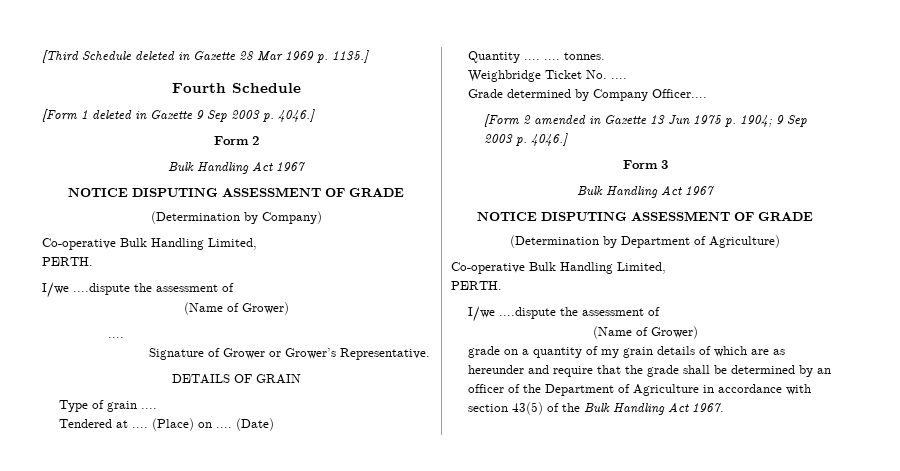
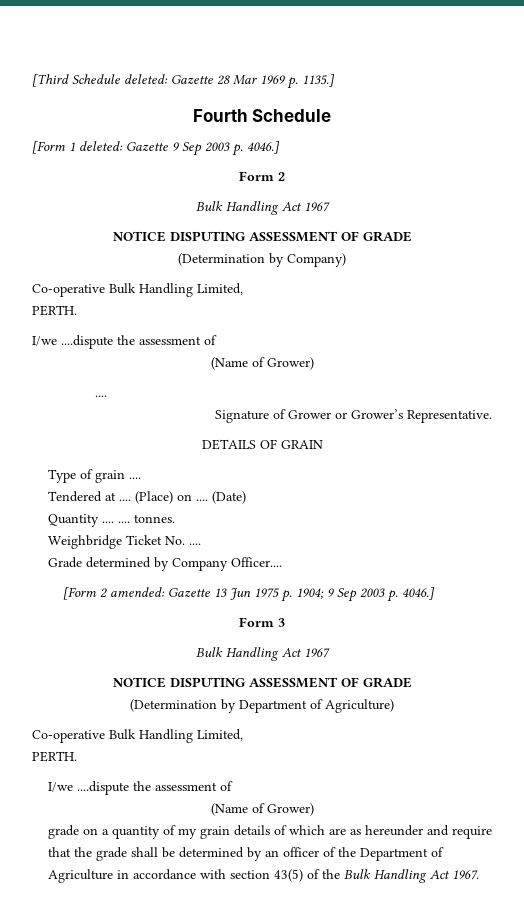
- [Third Schedule deleted in Gazette 28 Mar 1969 p. 1135.]
+ [Third Schedule deleted: Gazette 28 Mar 1969 p. 1135.]
- [Form 1 deleted in Gazette 9 Sep 2003 p. 4046.]
+ [Form 1 deleted: Gazette 9 Sep 2003 p. 4046.]
- [Form 2 amended in Gazette 13 Jun 1975 p. 1904; 9 Sep 2003 p. 4046.]
+ [Form 2 amended: Gazette 13 Jun 1975 p. 1904; 9 Sep 2003 p. 4046.]

